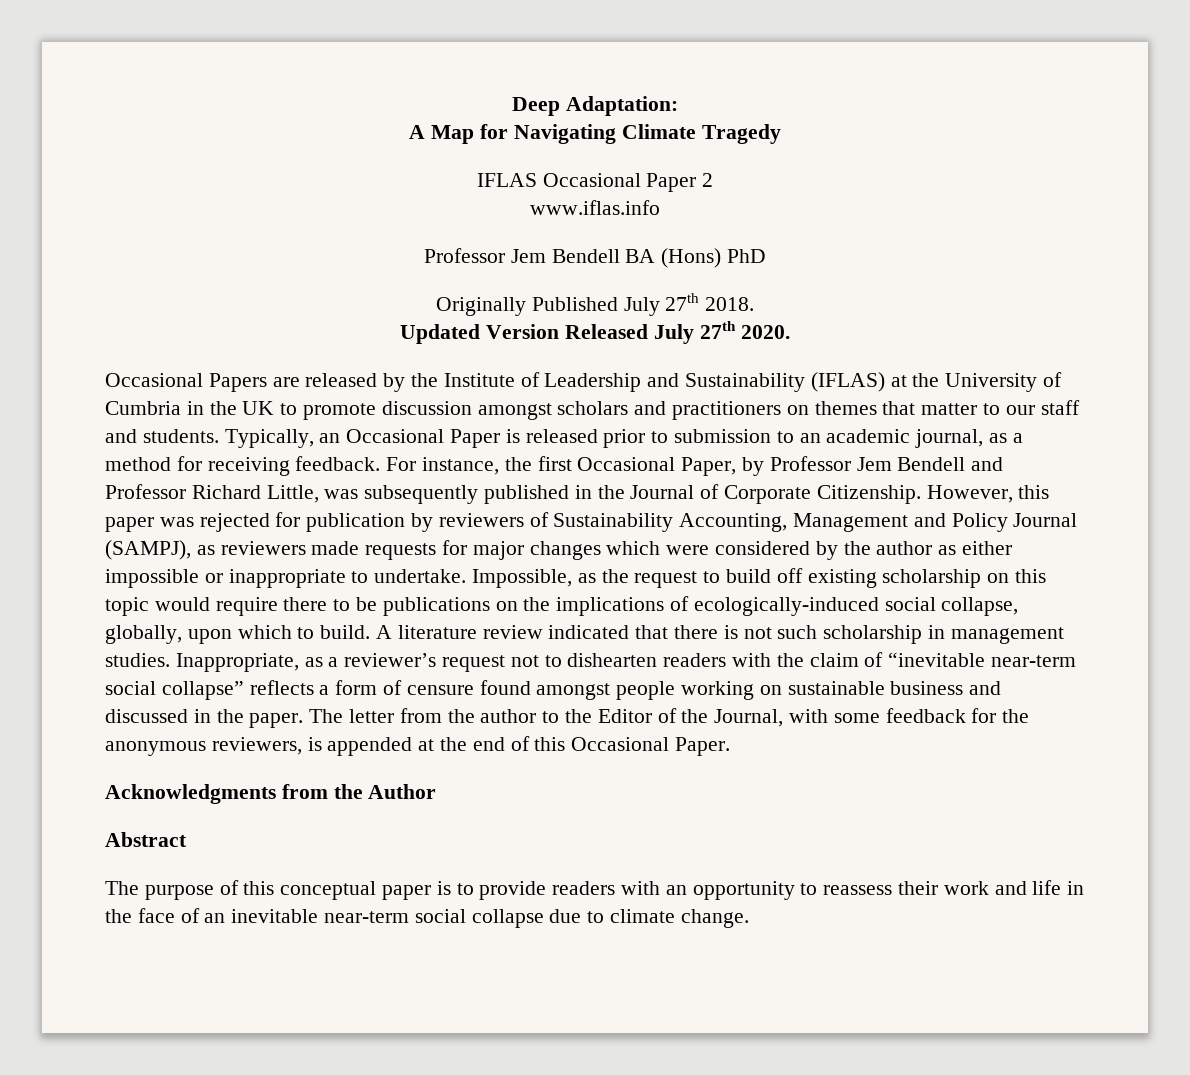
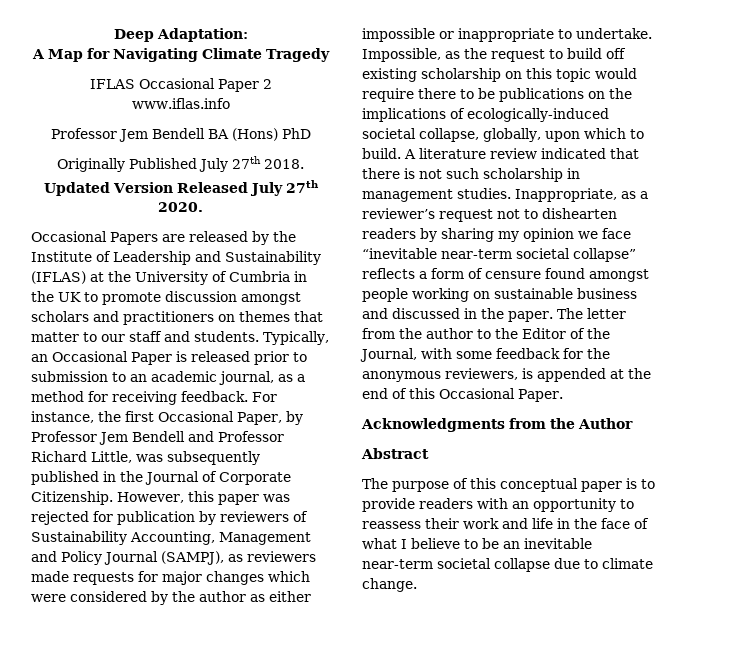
- Impossible, as the request to build off existing scholarship on this topic would require there to be publications on the implications of ecologically-induced social collapse, globally, upon which to build.
+ Impossible, as the request to build off existing scholarship on this topic would require there to be publications on the implications of ecologically-induced societal collapse, globally, upon which to build.
- Inappropriate, as a reviewer’s request not to dishearten readers with the claim of “inevitable near-term social collapse” reflects a form of censure found amongst people working on sustainable business and discussed in the paper.
+ Inappropriate, as a reviewer’s request not to dishearten readers by sharing my opinion we face “inevitable near-term societal collapse” reflects a form of censure found amongst people working on sustainable business and discussed in the paper.
- The purpose of this conceptual paper is to provide readers with an opportunity to reassess their work and life in the face of an inevitable near-term social collapse due to climate change.
+ The purpose of this conceptual paper is to provide readers with an opportunity to reassess their work and life in the face of what I believe to be an inevitable near-term societal collapse due to climate change.

